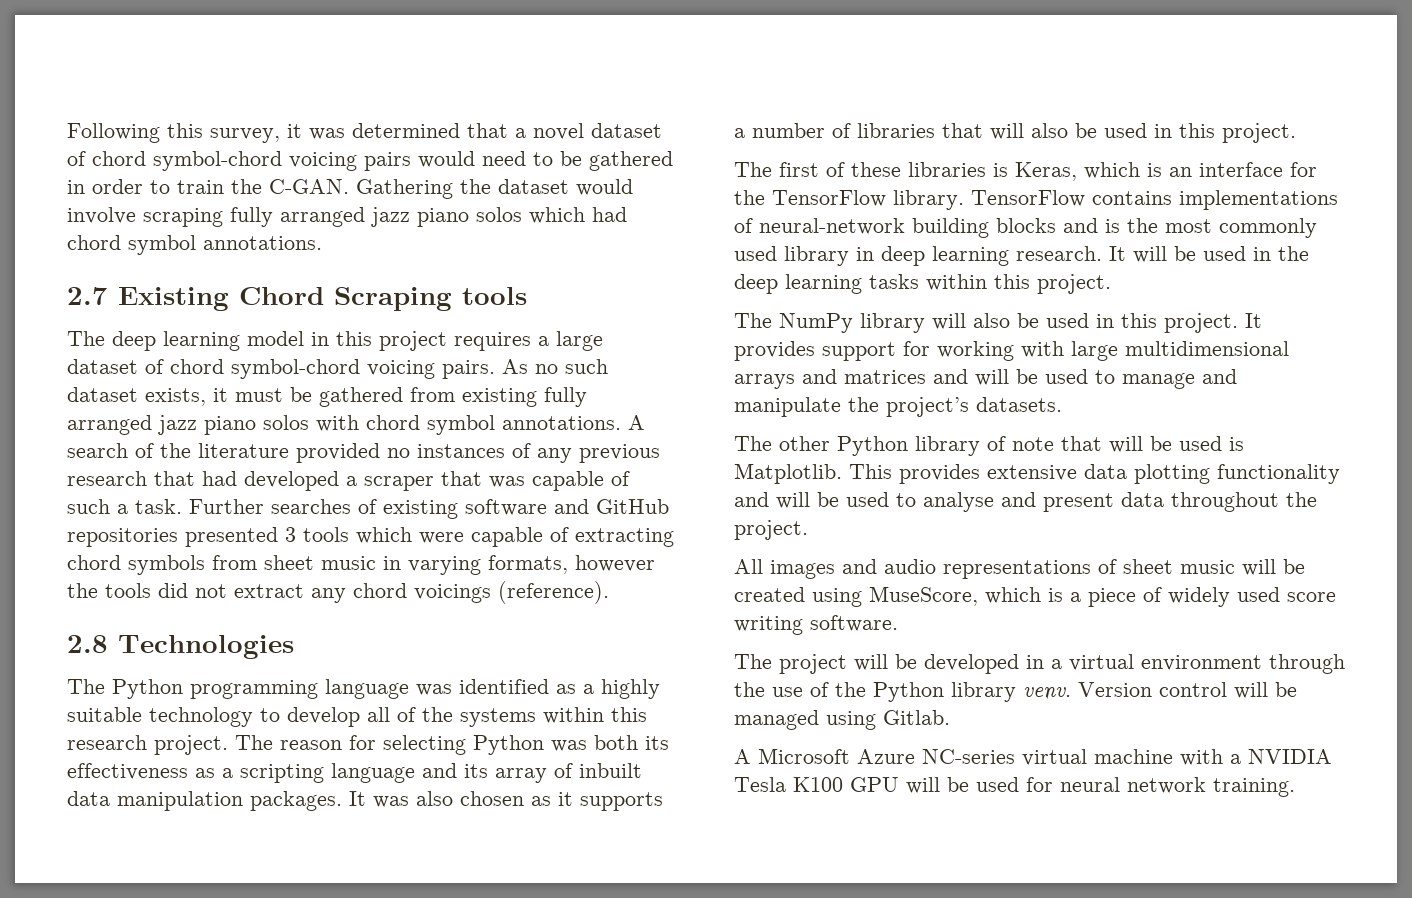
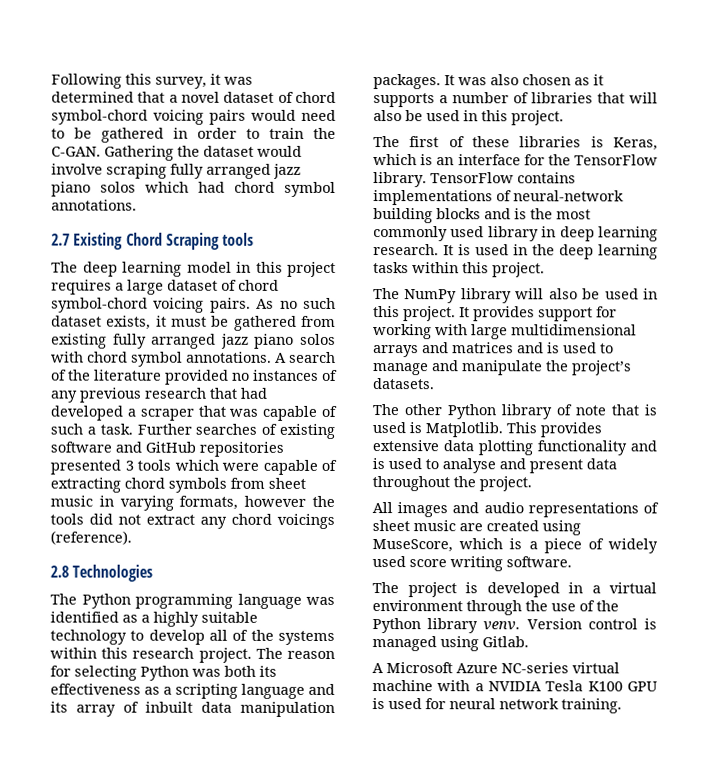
- It will be used in the deep learning tasks within this project.
+ It is used in the deep learning tasks within this project.
- It provides support for working with large multidimensional arrays and matrices and will be used to manage and manipulate the project’s datasets.
+ It provides support for working with large multidimensional arrays and matrices and is used to manage and manipulate the project’s datasets.
- The other Python library of note that will be used is Matplotlib.
+ The other Python library of note that is used is Matplotlib.
- This provides extensive data plotting functionality and will be used to analyse and present data throughout the project.
+ This provides extensive data plotting functionality and is used to analyse and present data throughout the project.
- All images and audio representations of sheet music will be created using MuseScore, which is a piece of widely used score writing software.
+ All images and audio representations of sheet music are created using MuseScore, which is a piece of widely used score writing software.
- The project will be developed in a virtual environment through the use of the Python library venv.
+ The project is developed in a virtual environment through the use of the Python library venv.
- Version control will be managed using Gitlab.
+ Version control is managed using Gitlab.
- A Microsoft Azure NC-series virtual machine with a NVIDIA Tesla K100 GPU will be used for neural network training.
+ A Microsoft Azure NC-series virtual machine with a NVIDIA Tesla K100 GPU is used for neural network training.

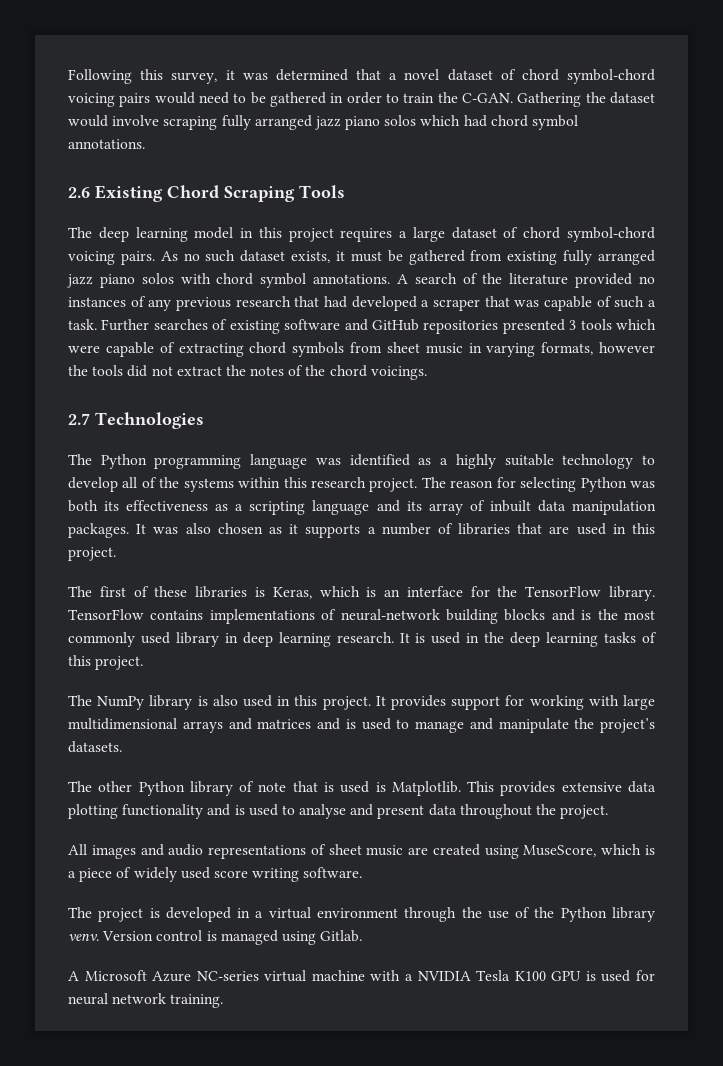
- 2.7 Existing Chord Scraping tools
+ 2.6 Existing Chord Scraping Tools
- Further searches of existing software and GitHub repositories presented 3 tools which were capable of extracting chord symbols from sheet music in varying formats, however the tools did not extract any chord voicings (reference).
- 2.8 Technologies
+ Further searches of existing software and GitHub repositories presented 3 tools which were capable of extracting chord symbols from sheet music in varying formats, however the tools did not extract the notes of the chord voicings.
+ 2.7 Technologies
- It was also chosen as it supports a number of libraries that will also be used in this project.
+ It was also chosen as it supports a number of libraries that are used in this project.
- It is used in the deep learning tasks within this project.
+ It is used in the deep learning tasks of this project.
- The NumPy library will also be used in this project.
+ The NumPy library is also used in this project.

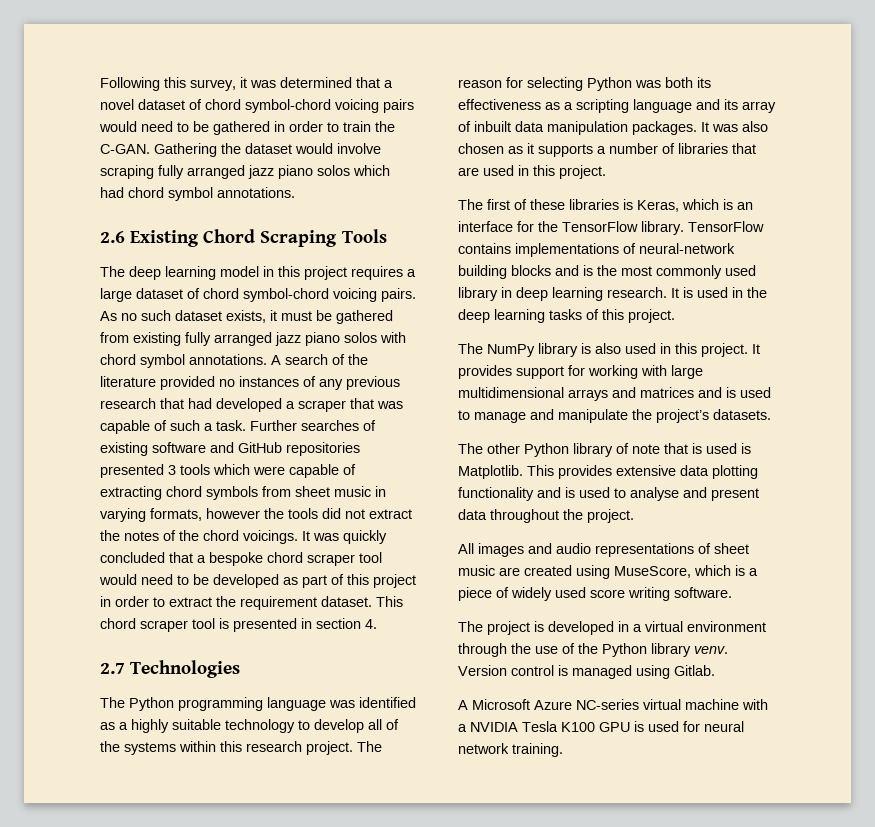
+ It was quickly concluded that a bespoke chord scraper tool would need to be developed as part of this project in order to extract the requirement dataset. This chord scraper tool is presented in section 4.

